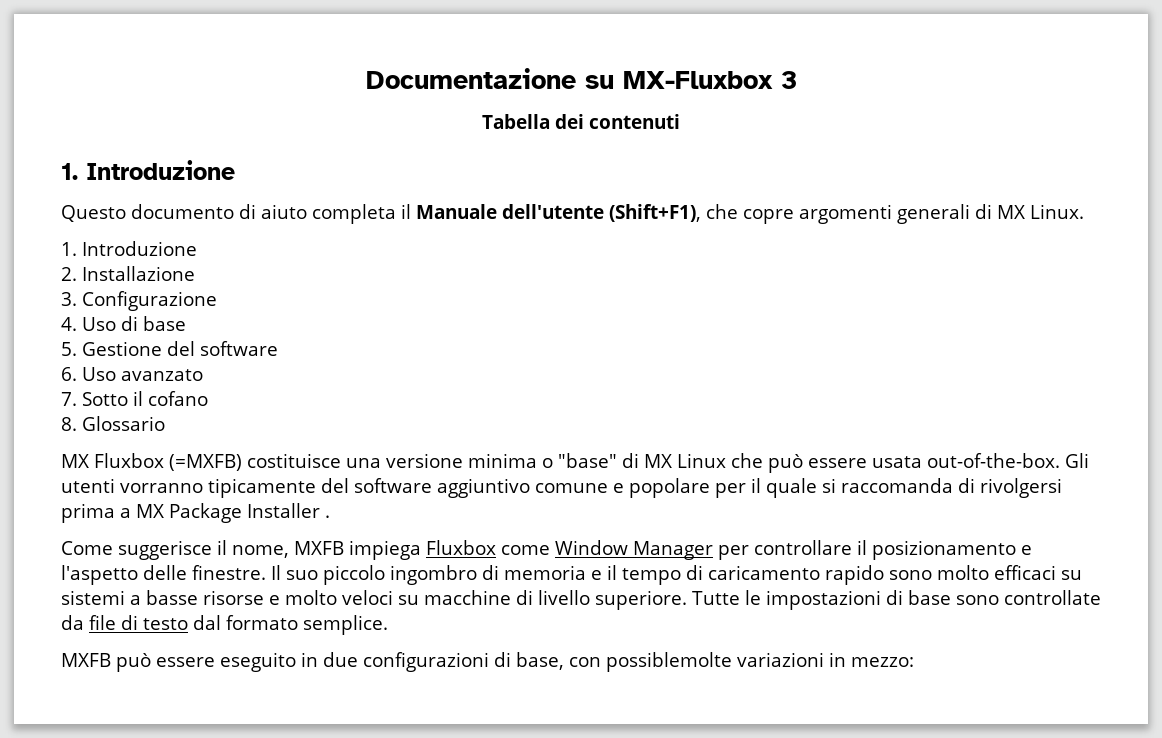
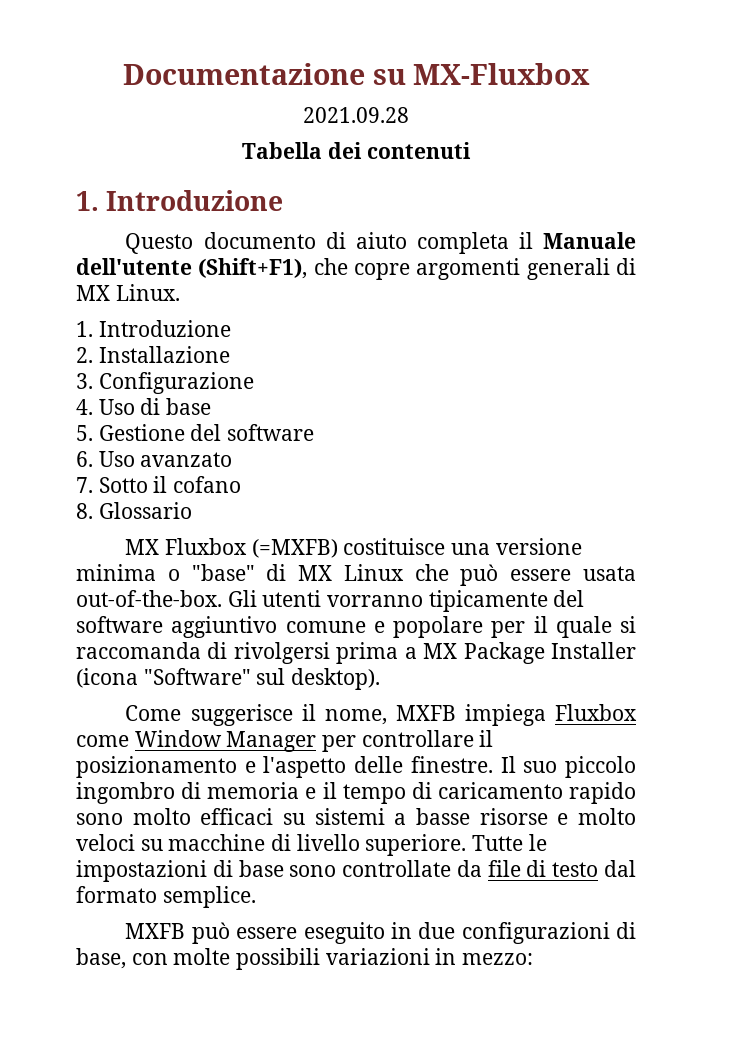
- Documentazione su MX-Fluxbox 3
+ Documentazione su MX-Fluxbox
+ 2021.09.28
- Gli utenti vorranno tipicamente del software aggiuntivo comune e popolare per il quale si raccomanda di rivolgersi prima a MX Package Installer .
+ Gli utenti vorranno tipicamente del software aggiuntivo comune e popolare per il quale si raccomanda di rivolgersi prima a MX Package Installer (icona "Software" sul desktop).
- MXFB può essere eseguito in due configurazioni di base, con possiblemolte variazioni in mezzo:
+ MXFB può essere eseguito in due configurazioni di base, con molte possibili variazioni in mezzo:

